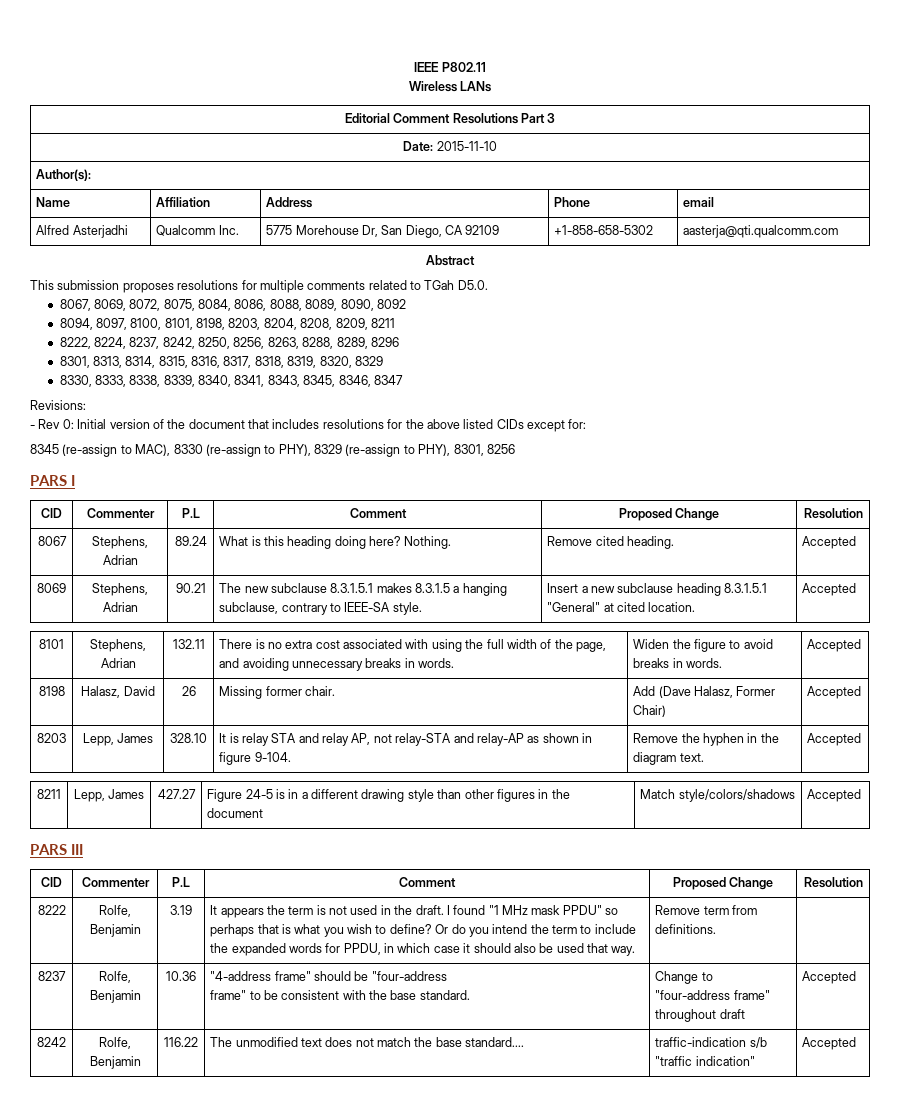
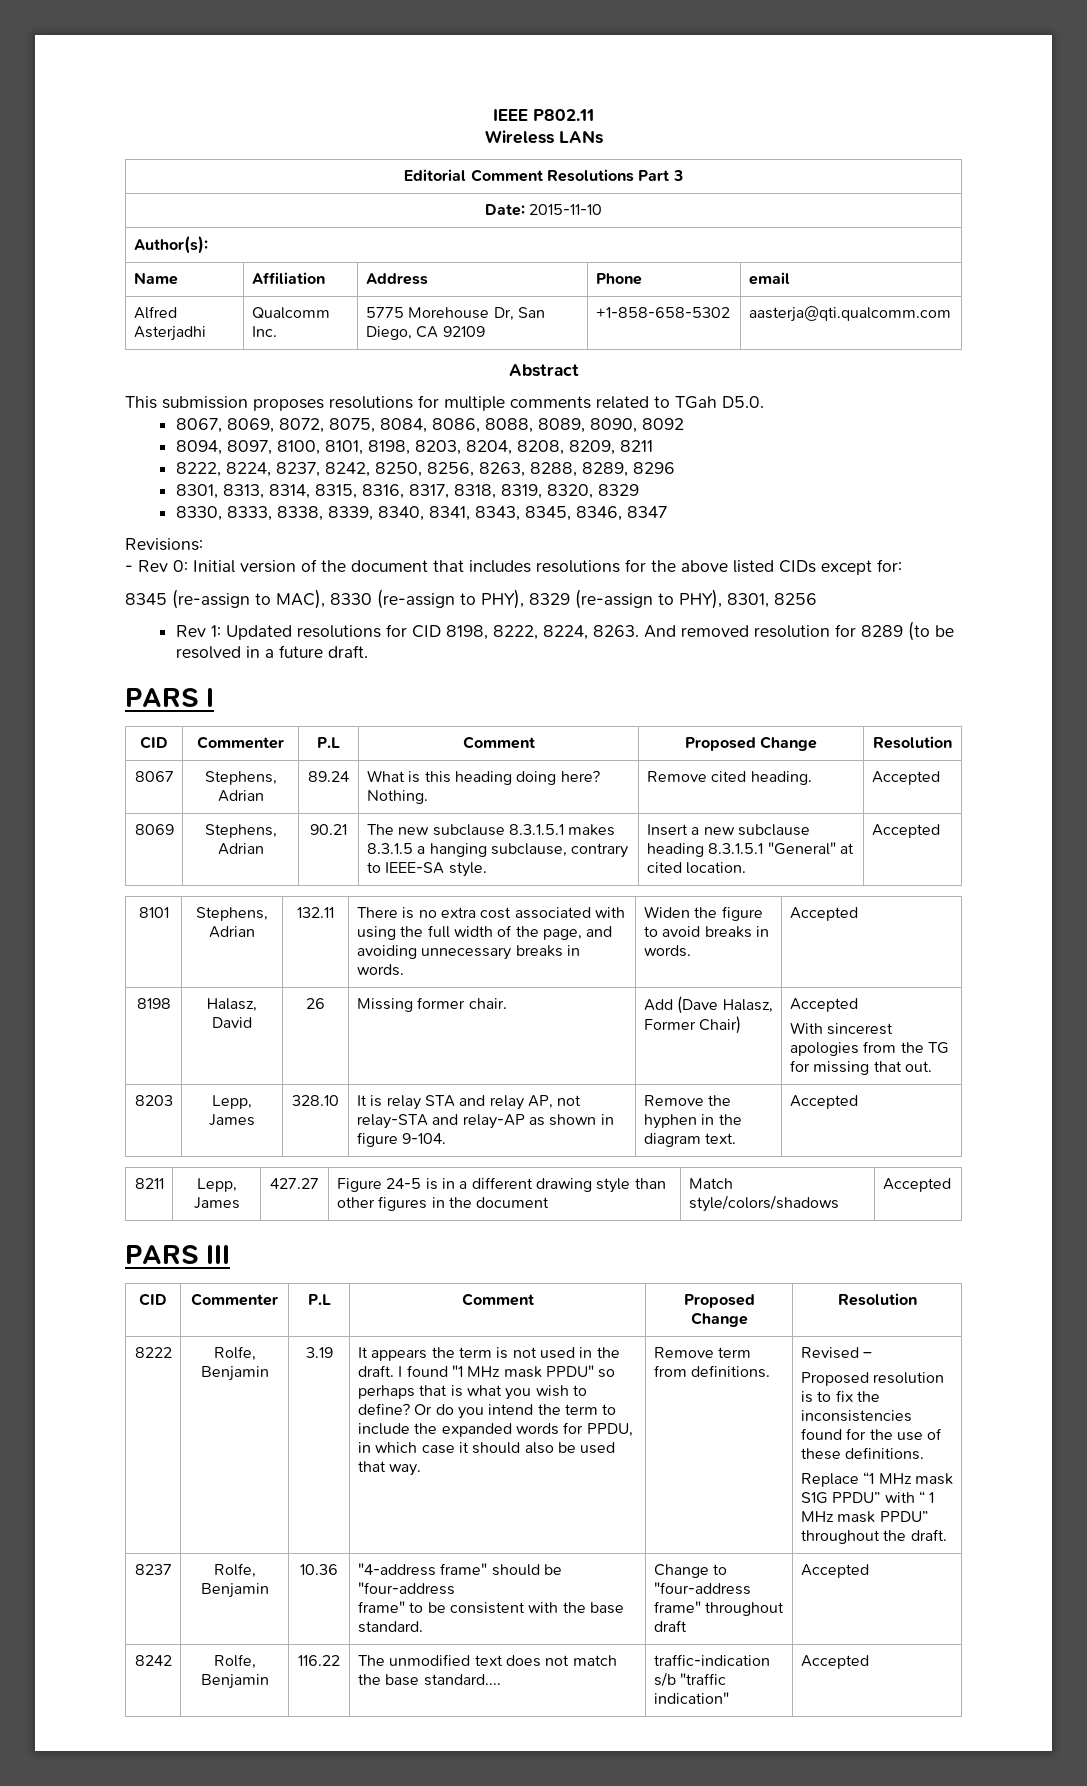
+ Rev 1: Updated resolutions for CID 8198, 8222, 8224, 8263. And removed resolution for 8289 (to be resolved in a future draft.
  8198 | Halasz, David | 26 | Missing former chair. | Add (Dave Halasz, Former Chair) | Accepted
+ With sincerest apologies from the TG for missing that out.
+ Revised –
+ Proposed resolution is to fix the inconsistencies found for the use of these definitions.
+ Replace “1 MHz mask S1G PPDU” with “ 1 MHz mask PPDU” throughout the draft.

